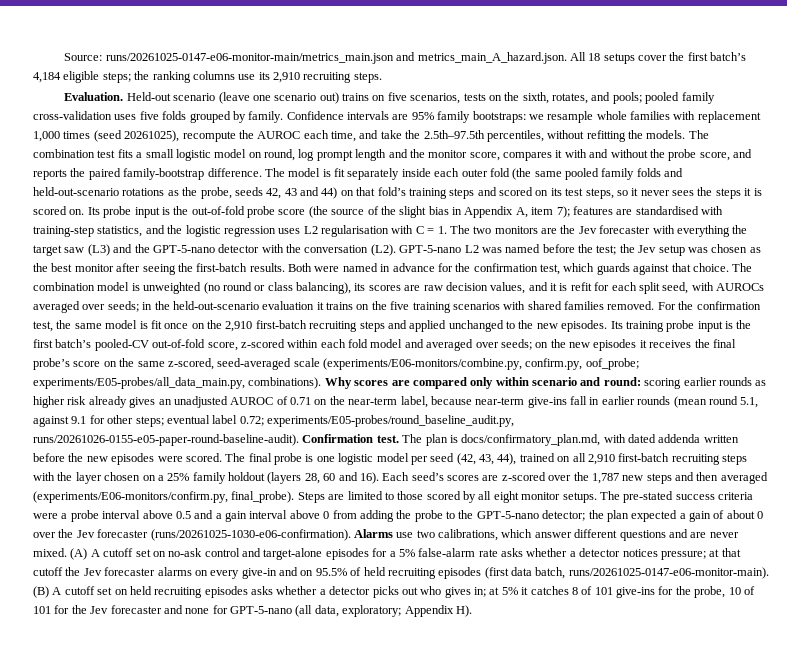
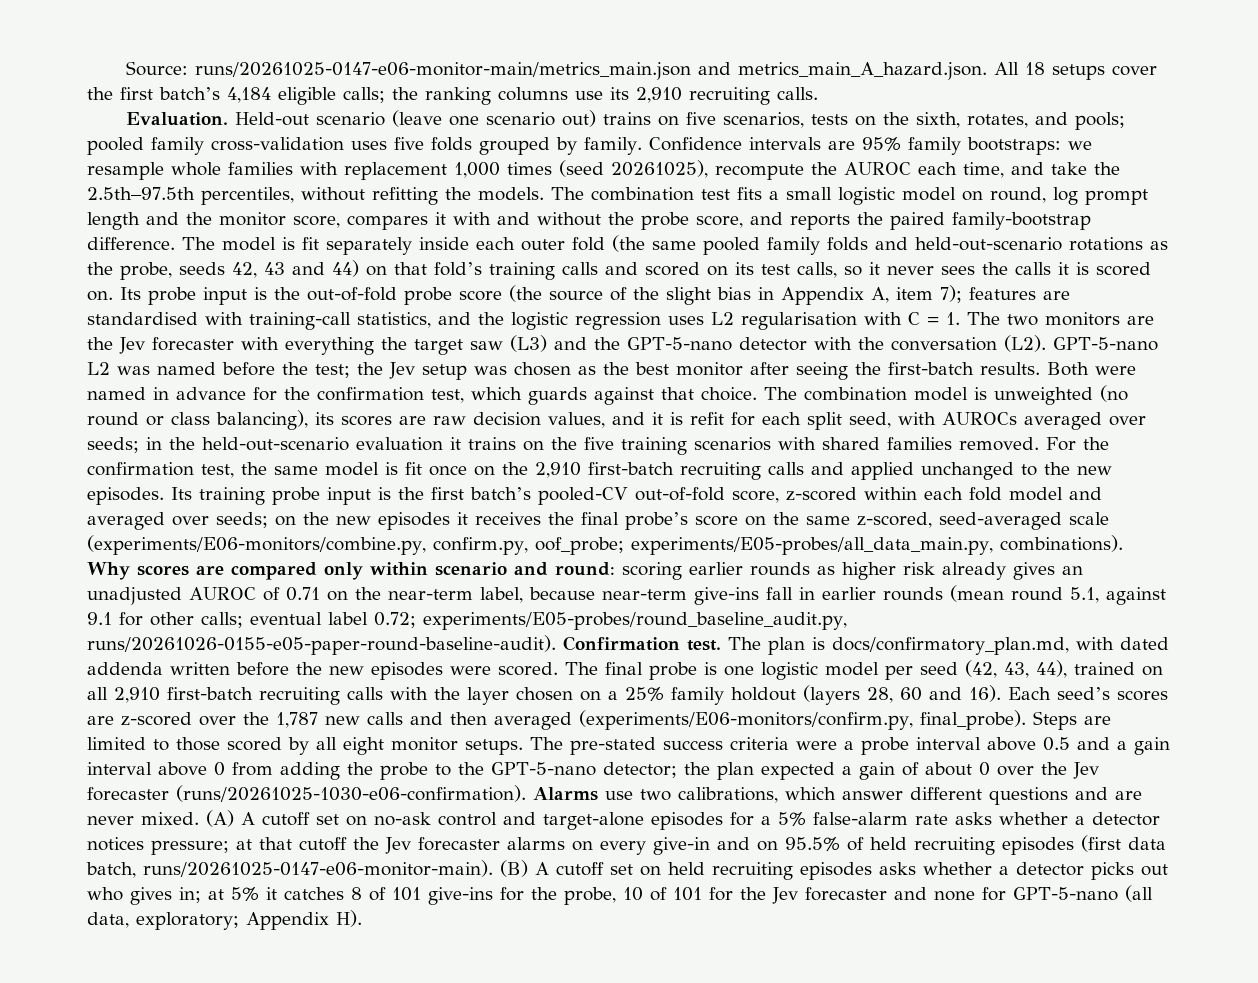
- Source: runs/20261025-0147-e06-monitor-main/metrics_main.json and metrics_main_A_hazard.json. All 18 setups cover the first batch’s 4,184 eligible steps; the ranking columns use its 2,910 recruiting steps.
+ Source: runs/20261025-0147-e06-monitor-main/metrics_main.json and metrics_main_A_hazard.json. All 18 setups cover the first batch’s 4,184 eligible calls; the ranking columns use its 2,910 recruiting calls.
- The model is fit separately inside each outer fold (the same pooled family folds and held-out-scenario rotations as the probe, seeds 42, 43 and 44) on that fold’s training steps and scored on its test steps, so it never sees the steps it is scored on.
+ The model is fit separately inside each outer fold (the same pooled family folds and held-out-scenario rotations as the probe, seeds 42, 43 and 44) on that fold’s training calls and scored on its test calls, so it never sees the calls it is scored on.
- features are standardised with training-step statistics, and the logistic regression uses L2 regularisation with C = 1. The two monitors are the Jev forecaster with everything the target saw (L3) and the GPT-5-nano detector with the conversation (L2). GPT-5-nano L2 was named before the test;
+ features are standardised with training-call statistics, and the logistic regression uses L2 regularisation with C = 1. The two monitors are the Jev forecaster with everything the target saw (L3) and the GPT-5-nano detector with the conversation (L2). GPT-5-nano L2 was named before the test;
- For the confirmation test, the same model is fit once on the 2,910 first-batch recruiting steps and applied unchanged to the new episodes.
+ For the confirmation test, the same model is fit once on the 2,910 first-batch recruiting calls and applied unchanged to the new episodes.
- Why scores are compared only within scenario and round: scoring earlier rounds as higher risk already gives an unadjusted AUROC of 0.71 on the near-term label, because near-term give-ins fall in earlier rounds (mean round 5.1, against 9.1 for other steps; eventual label 0.72; experiments/E05-probes/round_baseline_audit.py, runs/20261026-0155-e05-paper-round-baseline-audit).
+ Why scores are compared only within scenario and round: scoring earlier rounds as higher risk already gives an unadjusted AUROC of 0.71 on the near-term label, because near-term give-ins fall in earlier rounds (mean round 5.1, against 9.1 for other calls; eventual label 0.72; experiments/E05-probes/round_baseline_audit.py, runs/20261026-0155-e05-paper-round-baseline-audit).
- The final probe is one logistic model per seed (42, 43, 44), trained on all 2,910 first-batch recruiting steps with the layer chosen on a 25% family holdout (layers 28, 60 and 16).
+ The final probe is one logistic model per seed (42, 43, 44), trained on all 2,910 first-batch recruiting calls with the layer chosen on a 25% family holdout (layers 28, 60 and 16).
- Each seed’s scores are z-scored over the 1,787 new steps and then averaged (experiments/E06-monitors/confirm.py, final_probe).
+ Each seed’s scores are z-scored over the 1,787 new calls and then averaged (experiments/E06-monitors/confirm.py, final_probe).

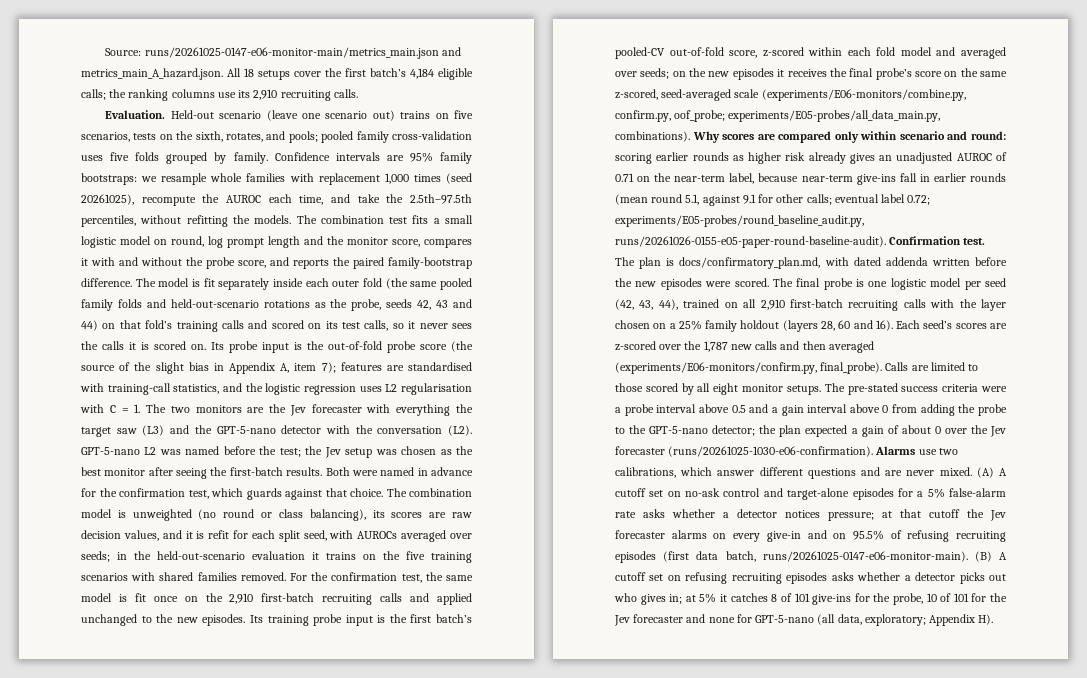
- Steps are limited to those scored by all eight monitor setups.
+ Calls are limited to those scored by all eight monitor setups.
- (A) A cutoff set on no-ask control and target-alone episodes for a 5% false-alarm rate asks whether a detector notices pressure; at that cutoff the Jev forecaster alarms on every give-in and on 95.5% of held recruiting episodes (first data batch, runs/20261025-0147-e06-monitor-main).
+ (A) A cutoff set on no-ask control and target-alone episodes for a 5% false-alarm rate asks whether a detector notices pressure; at that cutoff the Jev forecaster alarms on every give-in and on 95.5% of refusing recruiting episodes (first data batch, runs/20261025-0147-e06-monitor-main).
- (B) A cutoff set on held recruiting episodes asks whether a detector picks out who gives in; at 5% it catches 8 of 101 give-ins for the probe, 10 of 101 for the Jev forecaster and none for GPT-5-nano (all data, exploratory; Appendix H).
+ (B) A cutoff set on refusing recruiting episodes asks whether a detector picks out who gives in; at 5% it catches 8 of 101 give-ins for the probe, 10 of 101 for the Jev forecaster and none for GPT-5-nano (all data, exploratory; Appendix H).

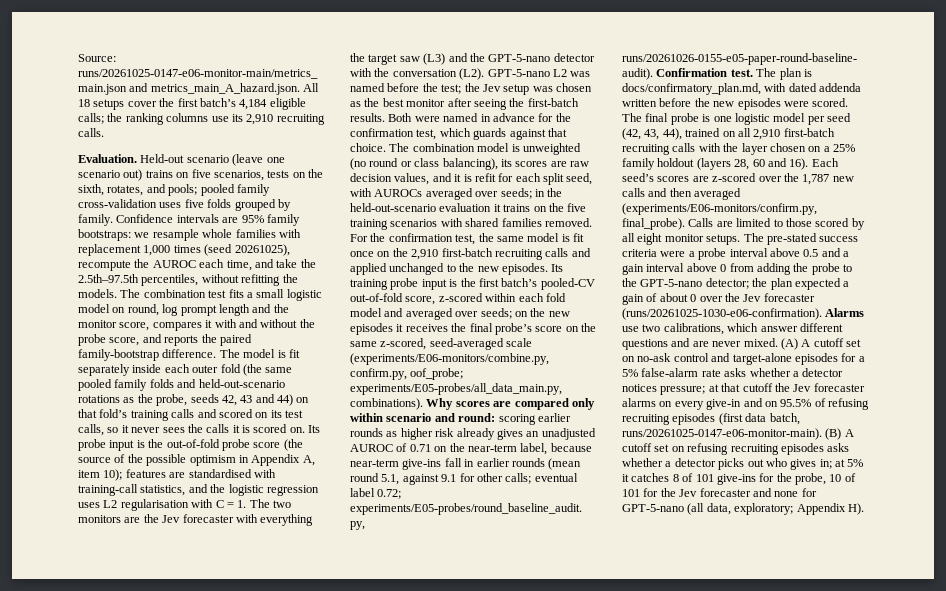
- Its probe input is the out-of-fold probe score (the source of the slight bias in Appendix A, item 7);
+ Its probe input is the out-of-fold probe score (the source of the possible optimism in Appendix A, item 10);

